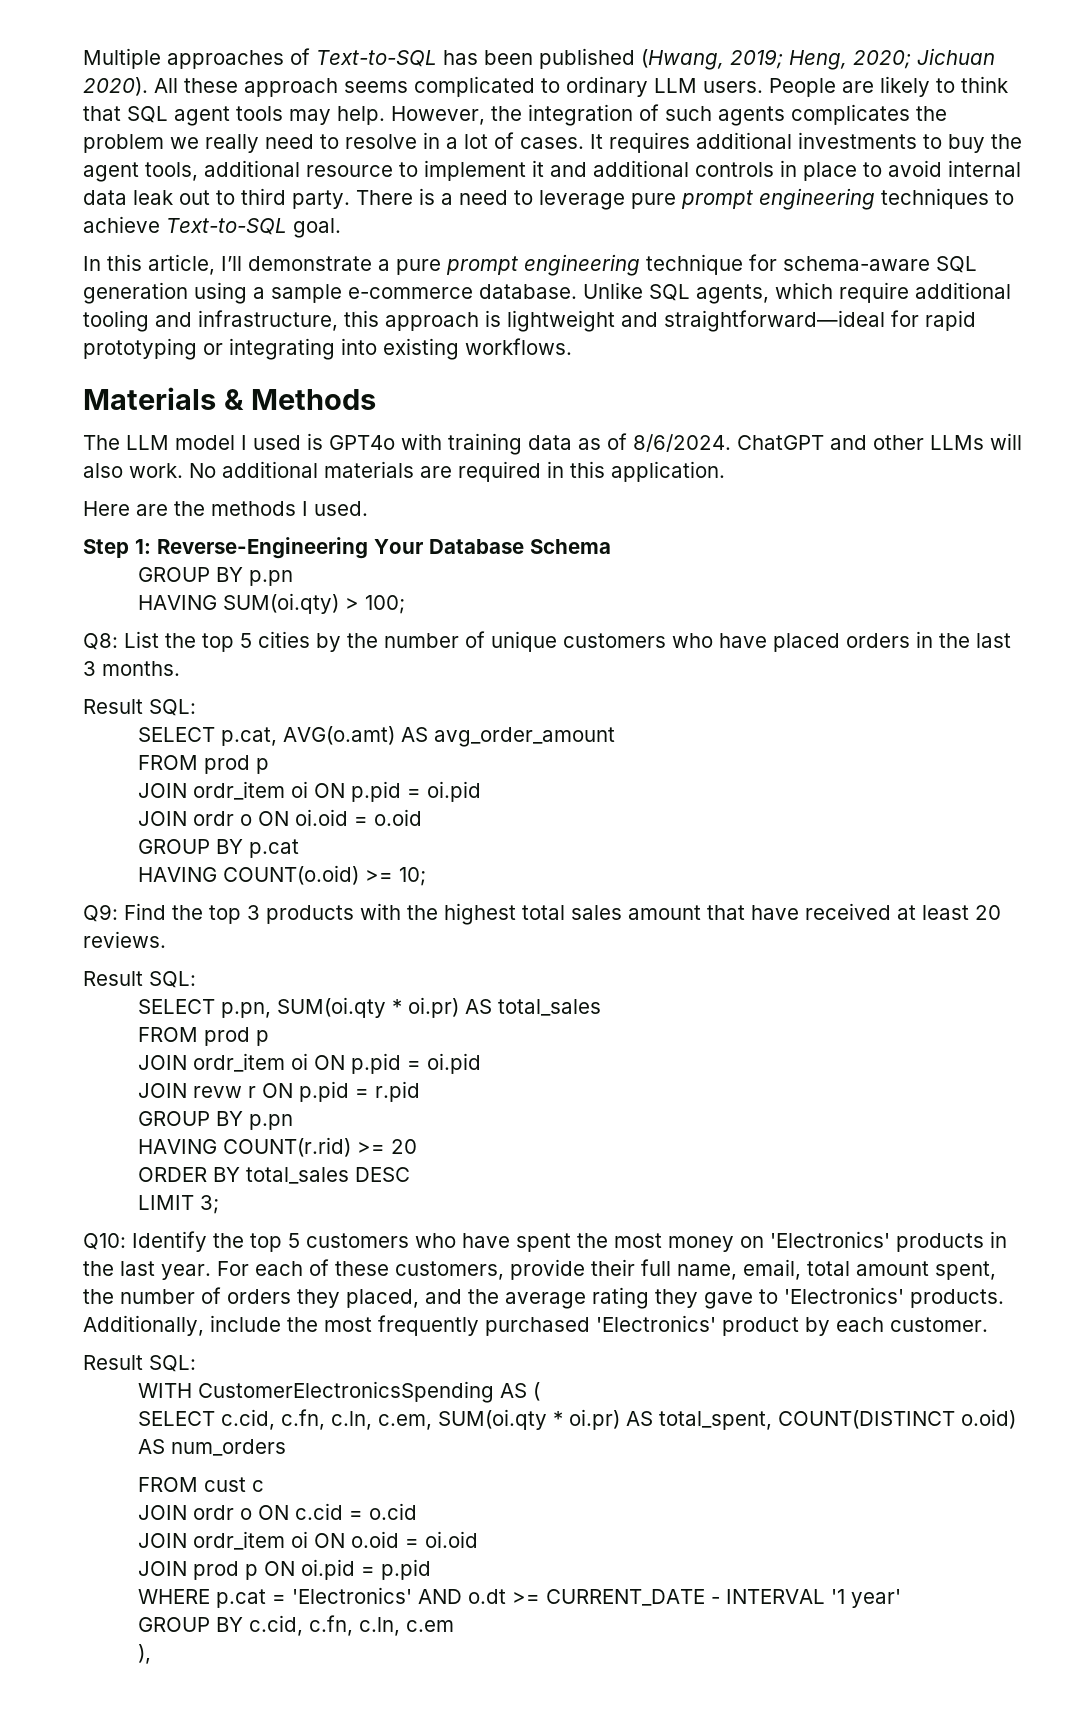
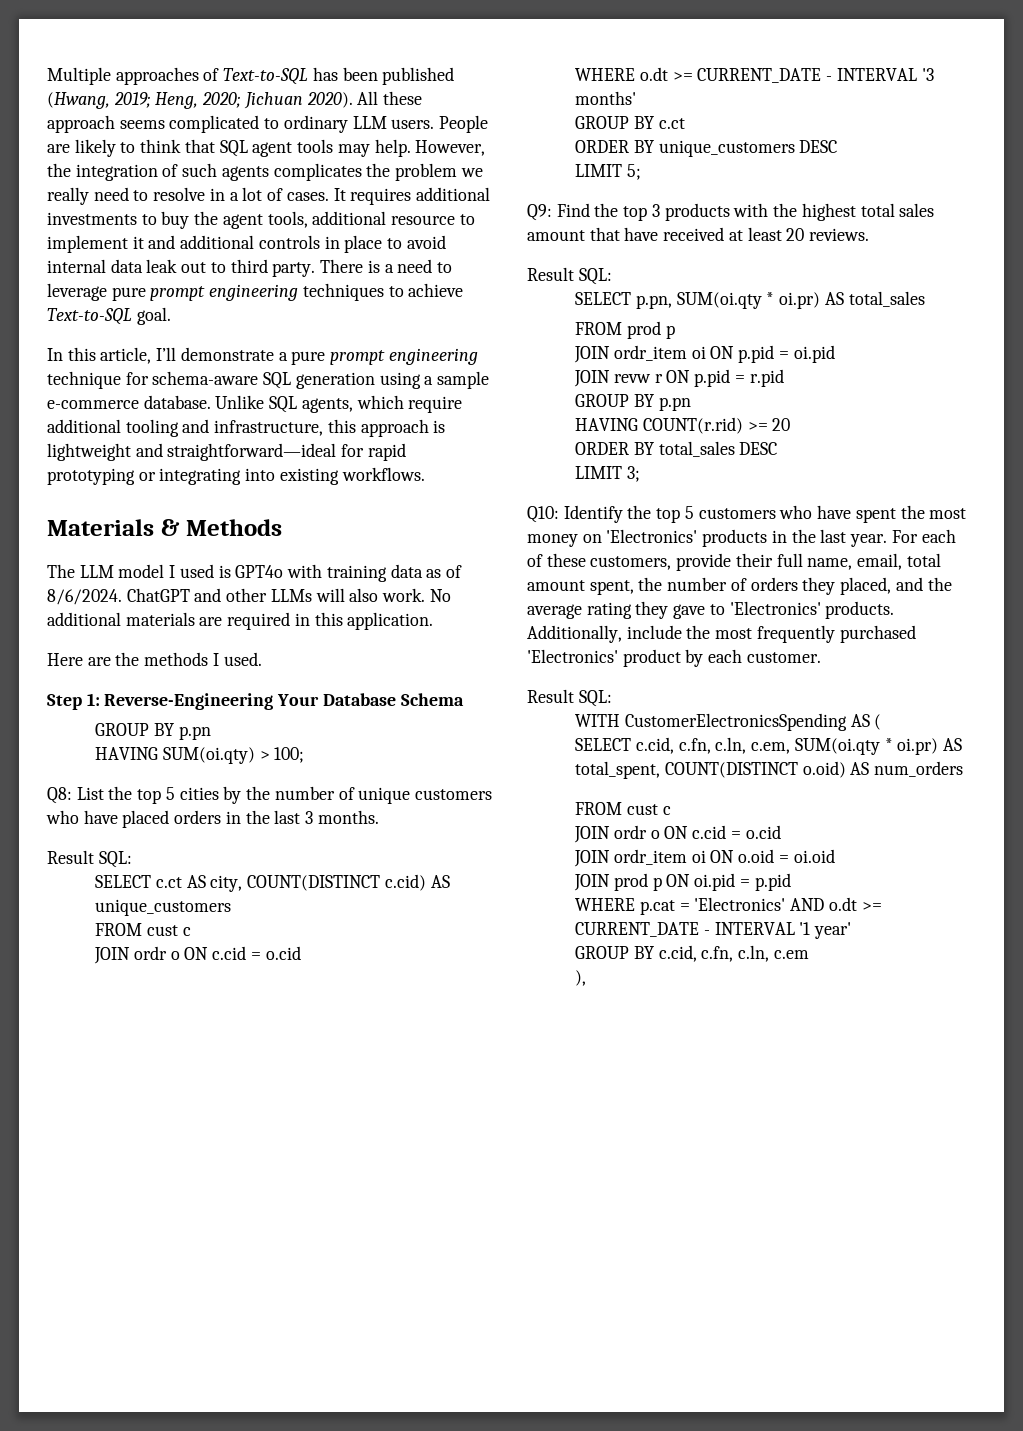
- SELECT p.cat, AVG(o.amt) AS avg_order_amount
- FROM prod p
- JOIN ordr_item oi ON p.pid = oi.pid
- JOIN ordr o ON oi.oid = o.oid
- GROUP BY p.cat
- HAVING COUNT(o.oid) >= 10;
+ SELECT c.ct AS city, COUNT(DISTINCT c.cid) AS unique_customers
+ FROM cust c
+ JOIN ordr o ON c.cid = o.cid
+ WHERE o.dt >= CURRENT_DATE - INTERVAL '3 months'
+ GROUP BY c.ct
+ ORDER BY unique_customers DESC
+ LIMIT 5;

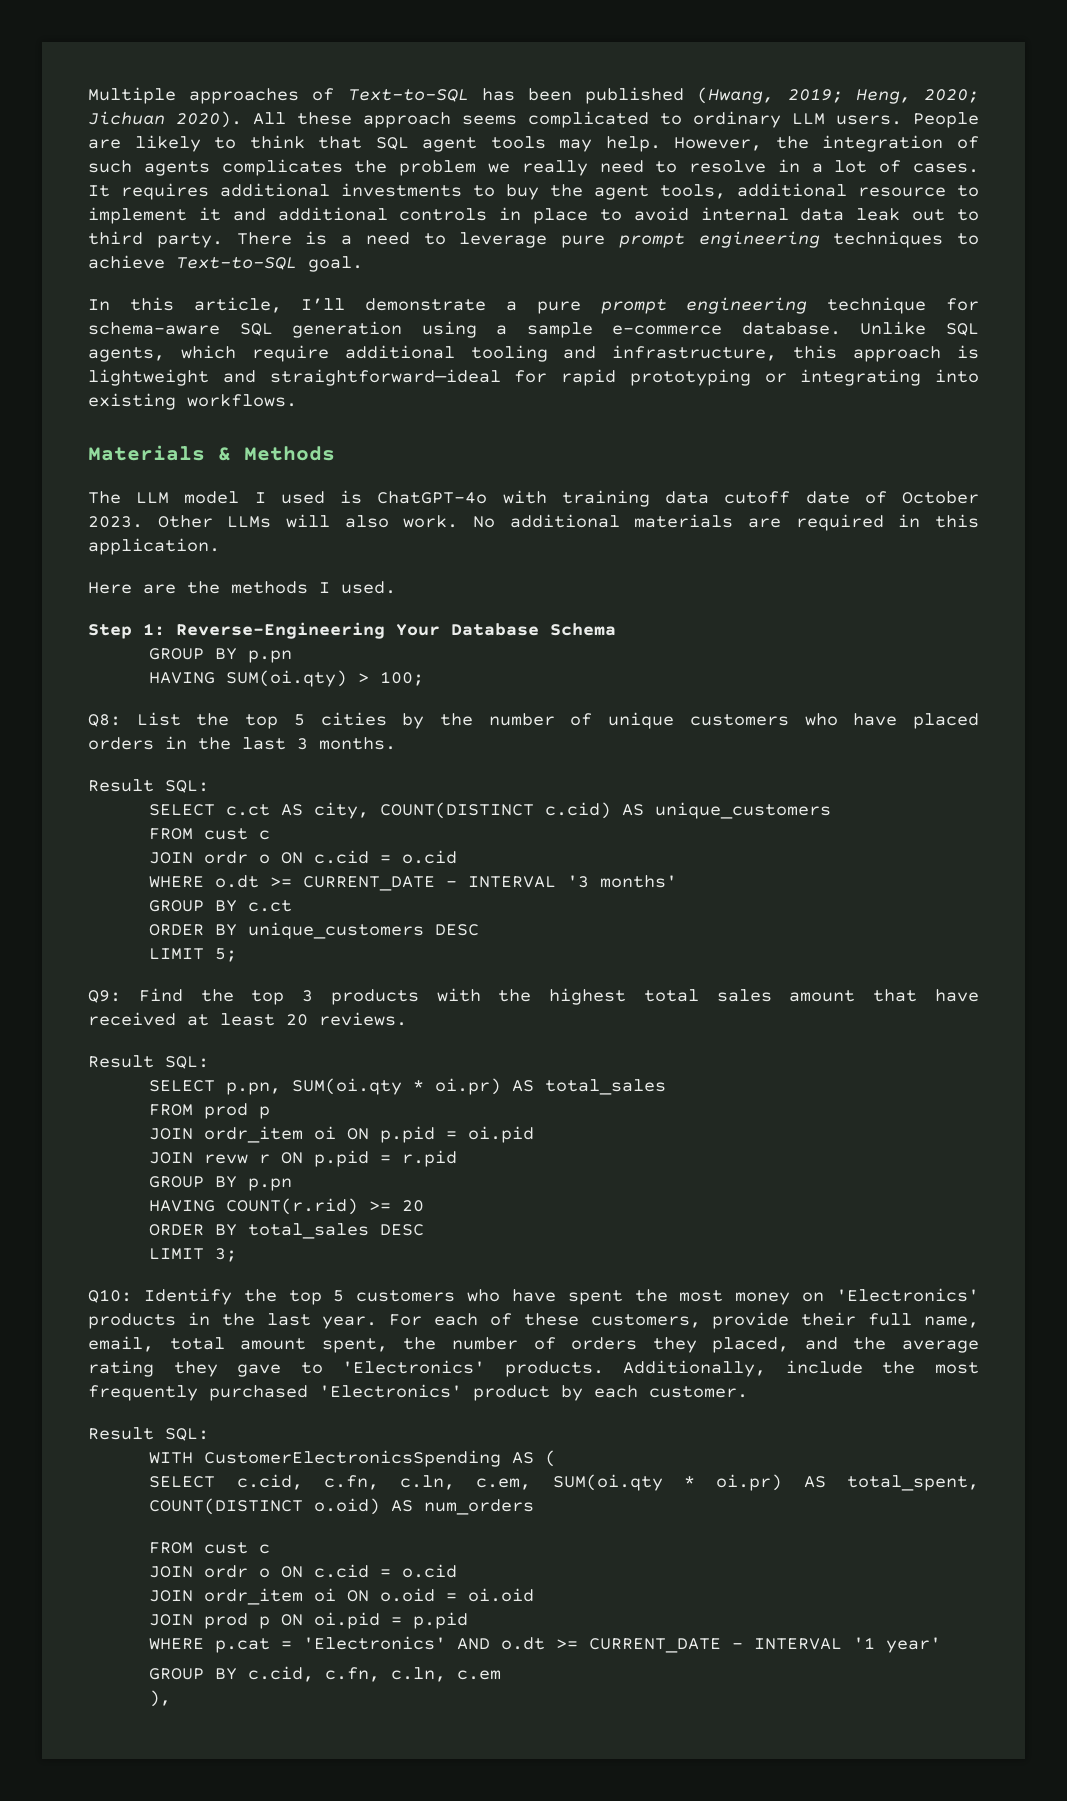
- The LLM model I used is GPT4o with training data as of 8/6/2024. ChatGPT and other LLMs will also work.
+ The LLM model I used is ChatGPT-4o with training data cutoff date of October 2023. Other LLMs will also work.

